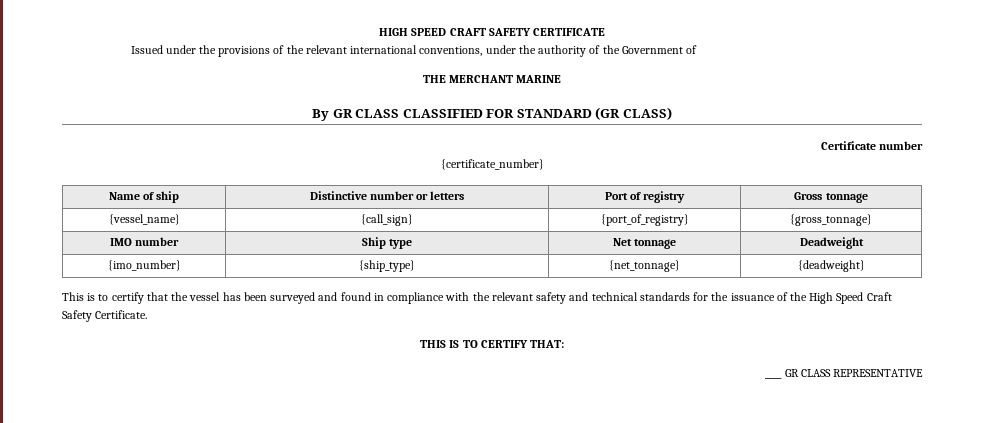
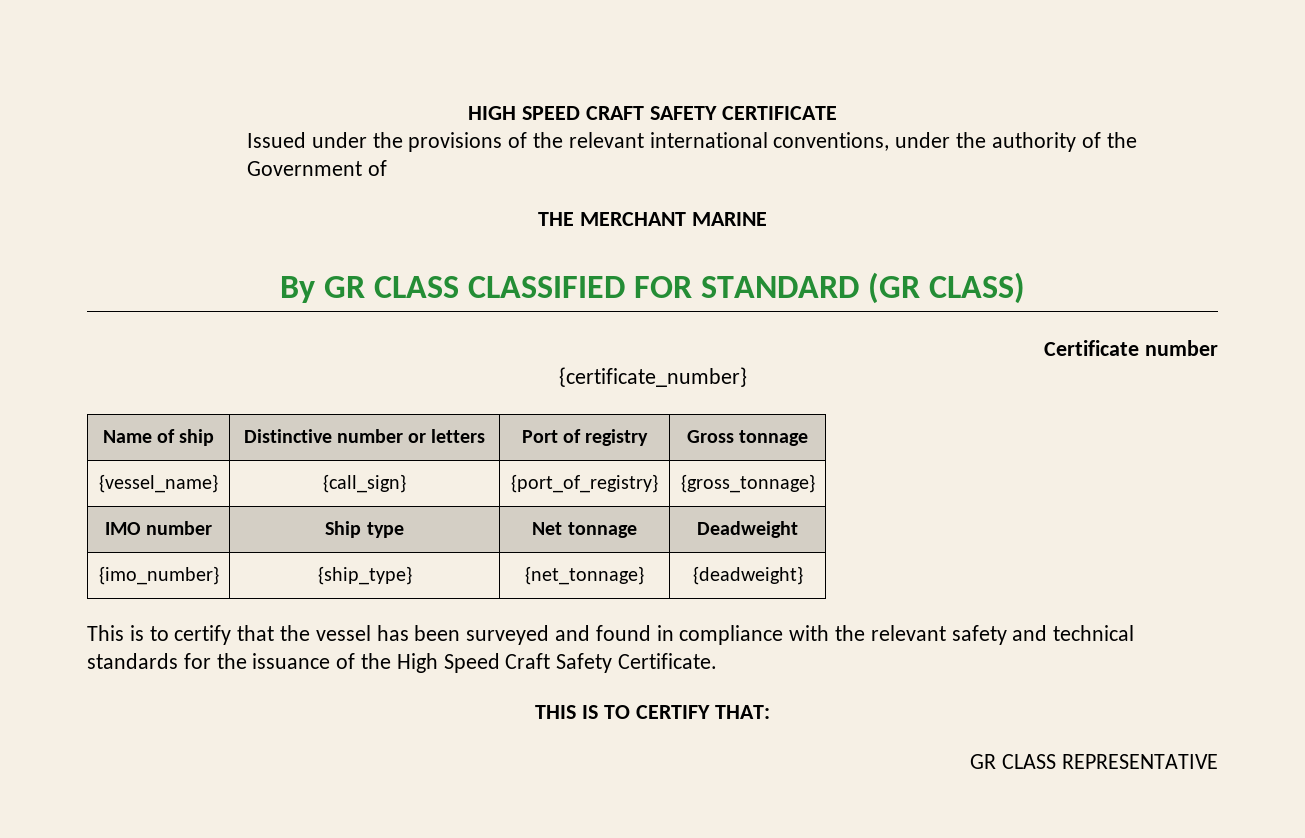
- ____ GR CLASS REPRESENTATIVE
+ GR CLASS REPRESENTATIVE

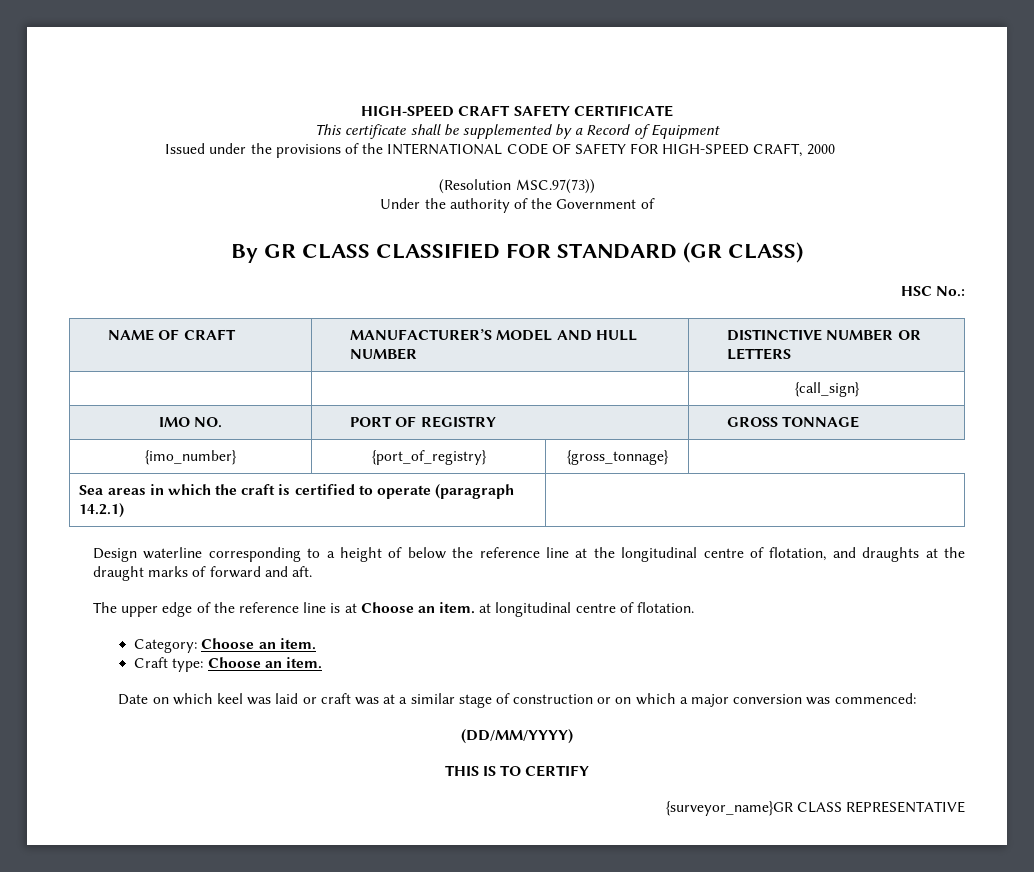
- HIGH SPEED CRAFT SAFETY CERTIFICATE
+ HIGH-SPEED CRAFT SAFETY CERTIFICATE
+ This certificate shall be supplemented by a Record of Equipment
- Issued under the provisions of the relevant international conventions, under the authority of the Government of
+ Issued under the provisions of the INTERNATIONAL CODE OF SAFETY FOR HIGH-SPEED CRAFT, 2000
+ (Resolution MSC.97(73))
+ Under the authority of the Government of
- THE MERCHANT MARINE
- Certificate number
- {certificate_number}
- Name of ship | Distinctive number or letters | Port of registry | Gross tonnage
- {vessel_name} | {call_sign} | {port_of_registry} | {gross_tonnage}
- IMO number | Ship type | Net tonnage | Deadweight
- {imo_number} | {ship_type} | {net_tonnage} | {deadweight}
- This is to certify that the vessel has been surveyed and found in compliance with the relevant safety and technical standards for the issuance of the High Speed Craft Safety Certificate.
+ HSC No.:
+ NAME OF CRAFT | MANUFACTURER’S MODEL AND HULL NUMBER | DISTINCTIVE NUMBER OR LETTERS
+ | | {call_sign}
+ IMO NO. | PORT OF REGISTRY | GROSS TONNAGE
+ {imo_number} | {port_of_registry} | {gross_tonnage}
+ Sea areas in which the craft is certified to operate (paragraph 14.2.1) |
+ Design waterline corresponding to a height of below the reference line at the longitudinal centre of flotation, and draughts at the draught marks of forward and aft.
+ The upper edge of the reference line is at Choose an item. at longitudinal centre of flotation.
+ Category: Choose an item.
+ Craft type: Choose an item.
+ Date on which keel was laid or craft was at a similar stage of construction or on which a major conversion was commenced:
+ (DD/MM/YYYY)
- THIS IS TO CERTIFY THAT:
- GR CLASS REPRESENTATIVE
+ THIS IS TO CERTIFY
+ {surveyor_name}GR CLASS REPRESENTATIVE

